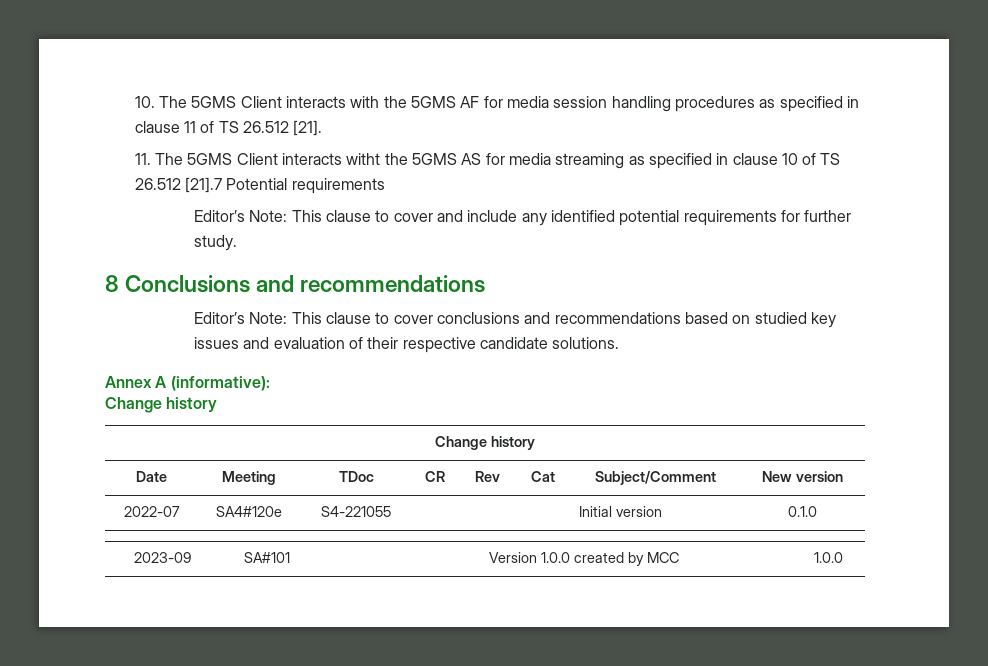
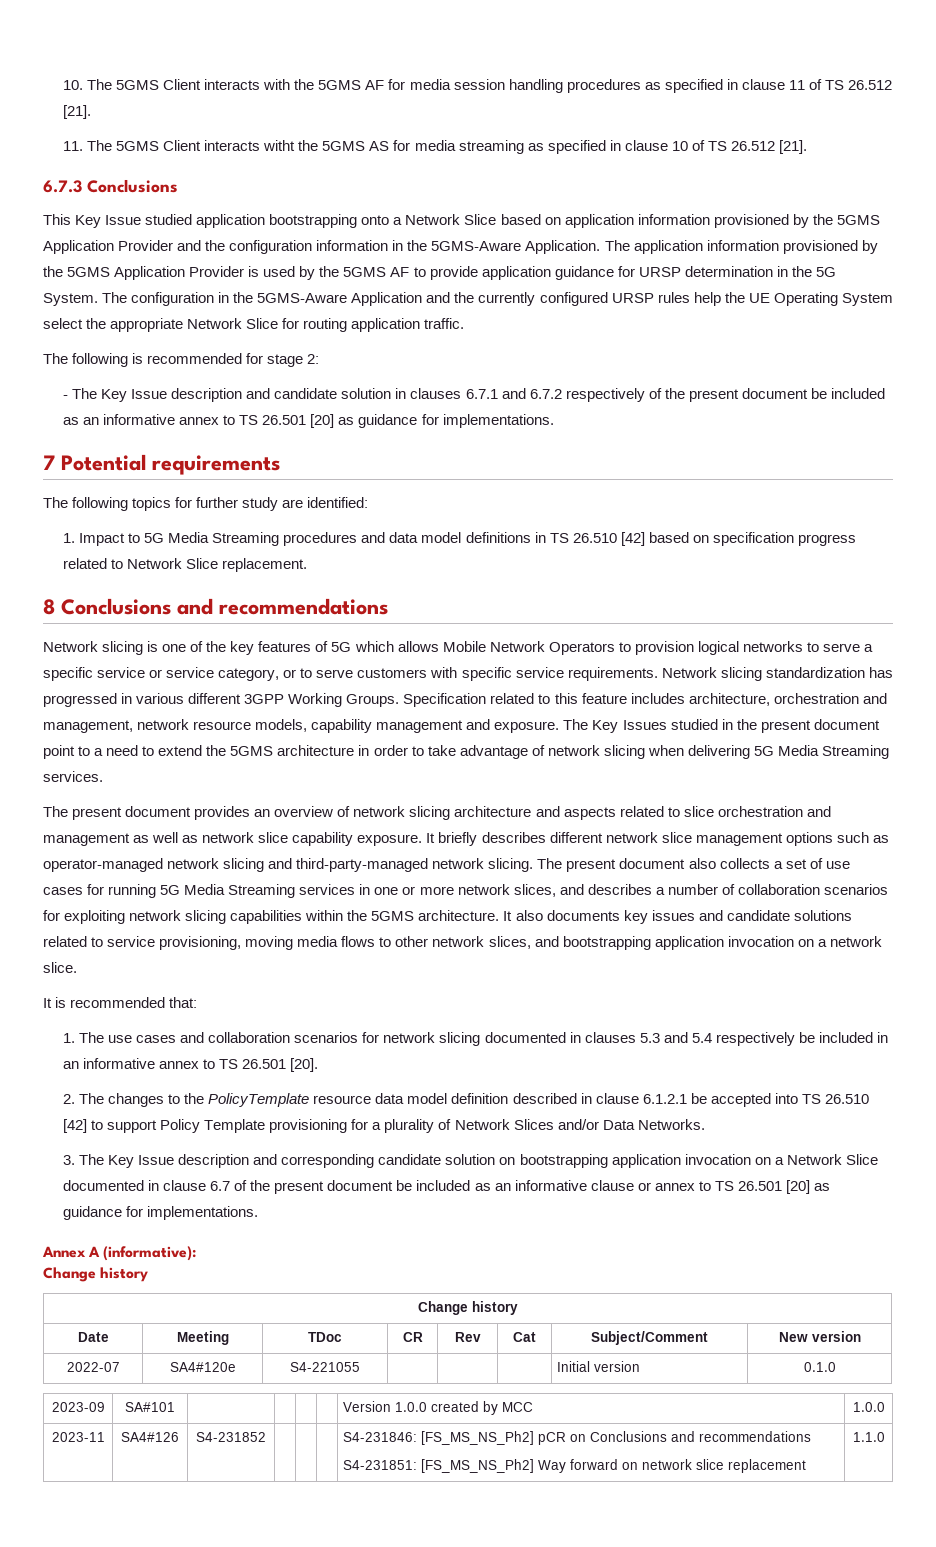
- 11. The 5GMS Client interacts witht the 5GMS AS for media streaming as specified in clause 10 of TS 26.512 [21].7 Potential requirements
- Editor’s Note: This clause to cover and include any identified potential requirements for further study.
+ 11. The 5GMS Client interacts witht the 5GMS AS for media streaming as specified in clause 10 of TS 26.512 [21].
+ 6.7.3 Conclusions
+ This Key Issue studied application bootstrapping onto a Network Slice based on application information provisioned by the 5GMS Application Provider and the configuration information in the 5GMS-Aware Application. The application information provisioned by the 5GMS Application Provider is used by the 5GMS AF to provide application guidance for URSP determination in the 5G System. The configuration in the 5GMS-Aware Application and the currently configured URSP rules help the UE Operating System select the appropriate Network Slice for routing application traffic.
+ The following is recommended for stage 2:
+ - The Key Issue description and candidate solution in clauses 6.7.1 and 6.7.2 respectively of the present document be included as an informative annex to TS 26.501 [20] as guidance for implementations.
+ 7 Potential requirements
+ The following topics for further study are identified:
+ 1. Impact to 5G Media Streaming procedures and data model definitions in TS 26.510 [42] based on specification progress related to Network Slice replacement.
  8 Conclusions and recommendations
- Editor’s Note: This clause to cover conclusions and recommendations based on studied key issues and evaluation of their respective candidate solutions.
+ Network slicing is one of the key features of 5G which allows Mobile Network Operators to provision logical networks to serve a specific service or service category, or to serve customers with specific service requirements. Network slicing standardization has progressed in various different 3GPP Working Groups. Specification related to this feature includes architecture, orchestration and management, network resource models, capability management and exposure. The Key Issues studied in the present document point to a need to extend the 5GMS architecture in order to take advantage of network slicing when delivering 5G Media Streaming services.
+ The present document provides an overview of network slicing architecture and aspects related to slice orchestration and management as well as network slice capability exposure. It briefly describes different network slice management options such as operator-managed network slicing and third-party-managed network slicing. The present document also collects a set of use cases for running 5G Media Streaming services in one or more network slices, and describes a number of collaboration scenarios for exploiting network slicing capabilities within the 5GMS architecture. It also documents key issues and candidate solutions related to service provisioning, moving media flows to other network slices, and bootstrapping application invocation on a network slice.
+ It is recommended that:
+ 1. The use cases and collaboration scenarios for network slicing documented in clauses 5.3 and 5.4 respectively be included in an informative annex to TS 26.501 [20].
+ 2. The changes to the PolicyTemplate resource data model definition described in clause 6.1.2.1 be accepted into TS 26.510 [42] to support Policy Template provisioning for a plurality of Network Slices and/or Data Networks.
+ 3. The Key Issue description and corresponding candidate solution on bootstrapping application invocation on a Network Slice documented in clause 6.7 of the present document be included as an informative clause or annex to TS 26.501 [20] as guidance for implementations.
+ 2023-11 | SA4#126 | S4-231852 | | | | S4-231846: [FS_MS_NS_Ph2] pCR on Conclusions and recommendations
+ S4-231851: [FS_MS_NS_Ph2] Way forward on network slice replacement | 1.1.0

